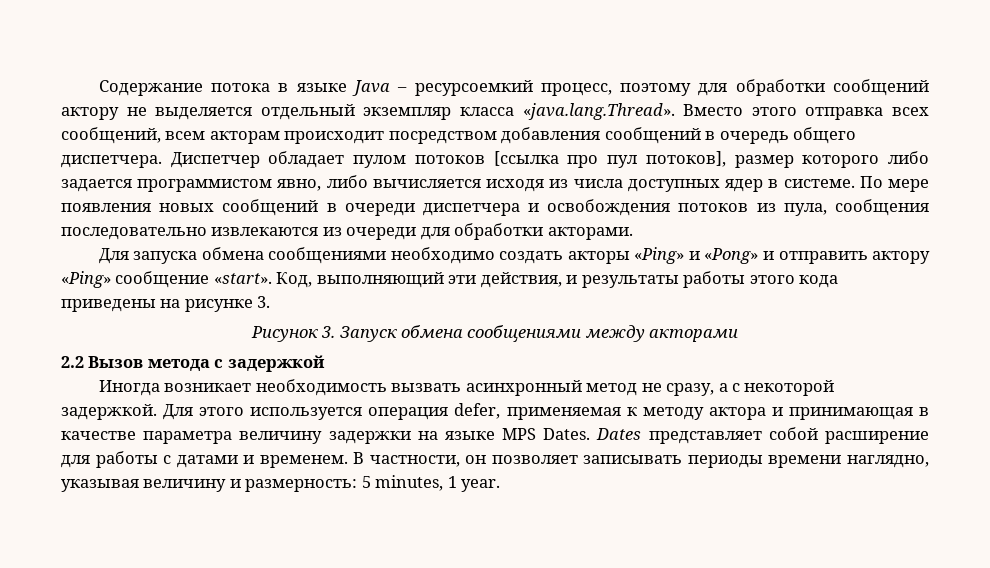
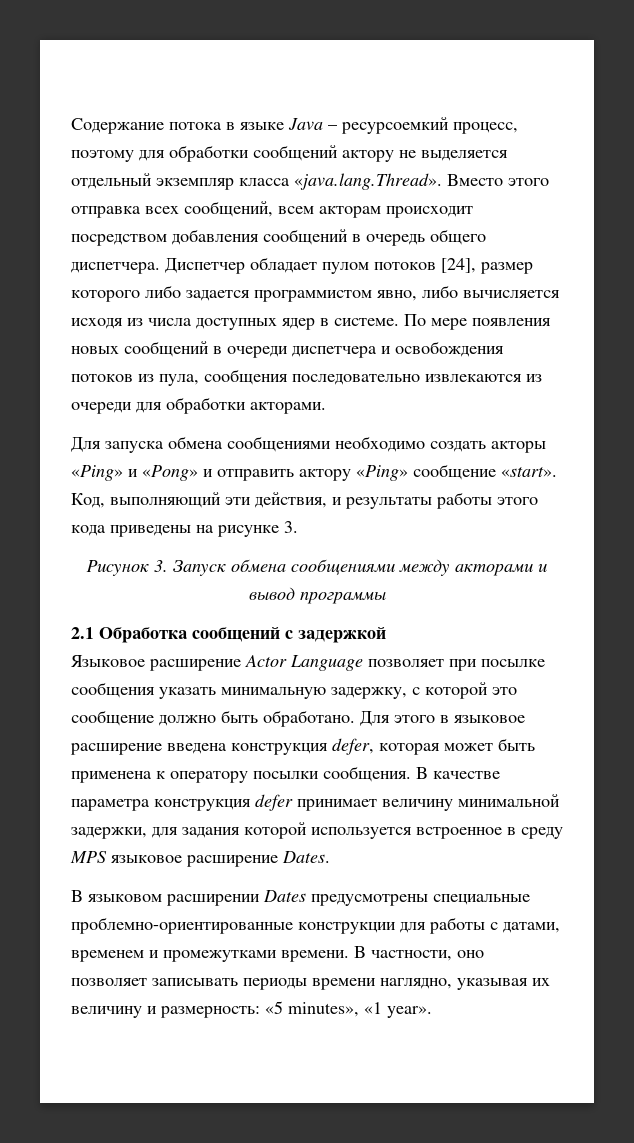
- Диспетчер обладает пулом потоков [ссылка про пул потоков], размер которого либо задается программистом явно, либо вычисляется исходя из числа доступных ядер в системе.
+ Диспетчер обладает пулом потоков [24], размер которого либо задается программистом явно, либо вычисляется исходя из числа доступных ядер в системе.
- Рисунок 3. Запуск обмена сообщениями между акторами
- 2.2 Вызов метода с задержкой
- Иногда возникает необходимость вызвать асинхронный метод не сразу, а с некоторой задержкой. Для этого используется операция defer, применяемая к методу актора и принимающая в качестве параметра величину задержки на языке MPS Dates. Dates представляет собой расширение для работы с датами и временем.
+ Рисунок 3. Запуск обмена сообщениями между акторами и вывод программы
+ 2.1 Обработка сообщений с задержкой
+ Языковое расширение Actor Language позволяет при посылке сообщения указать минимальную задержку, с которой это сообщение должно быть обработано. Для этого в языковое расширение введена конструкция defer, которая может быть применена к оператору посылки сообщения. В качестве параметра конструкция defer принимает величину минимальной задержки, для задания которой используется встроенное в среду MPS языковое расширение Dates.
+ В языковом расширении Dates предусмотрены специальные проблемно-ориентированные конструкции для работы с датами, временем и промежутками времени.
- В частности, он позволяет записывать периоды времени наглядно, указывая величину и размерность: 5 minutes, 1 year.
+ В частности, оно позволяет записывать периоды времени наглядно, указывая их величину и размерность: «5 minutes», «1 year».

